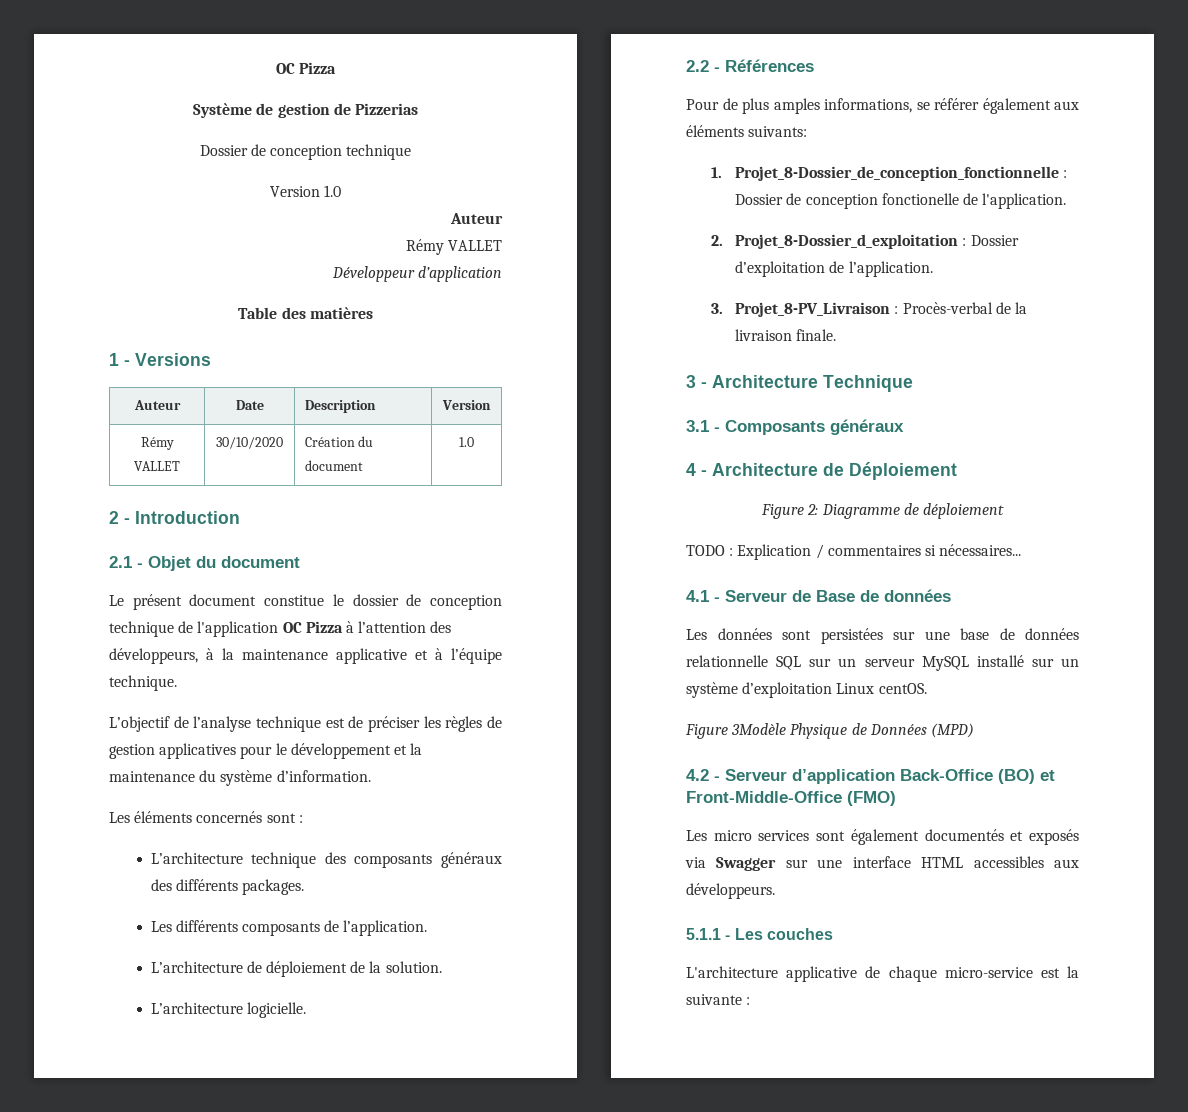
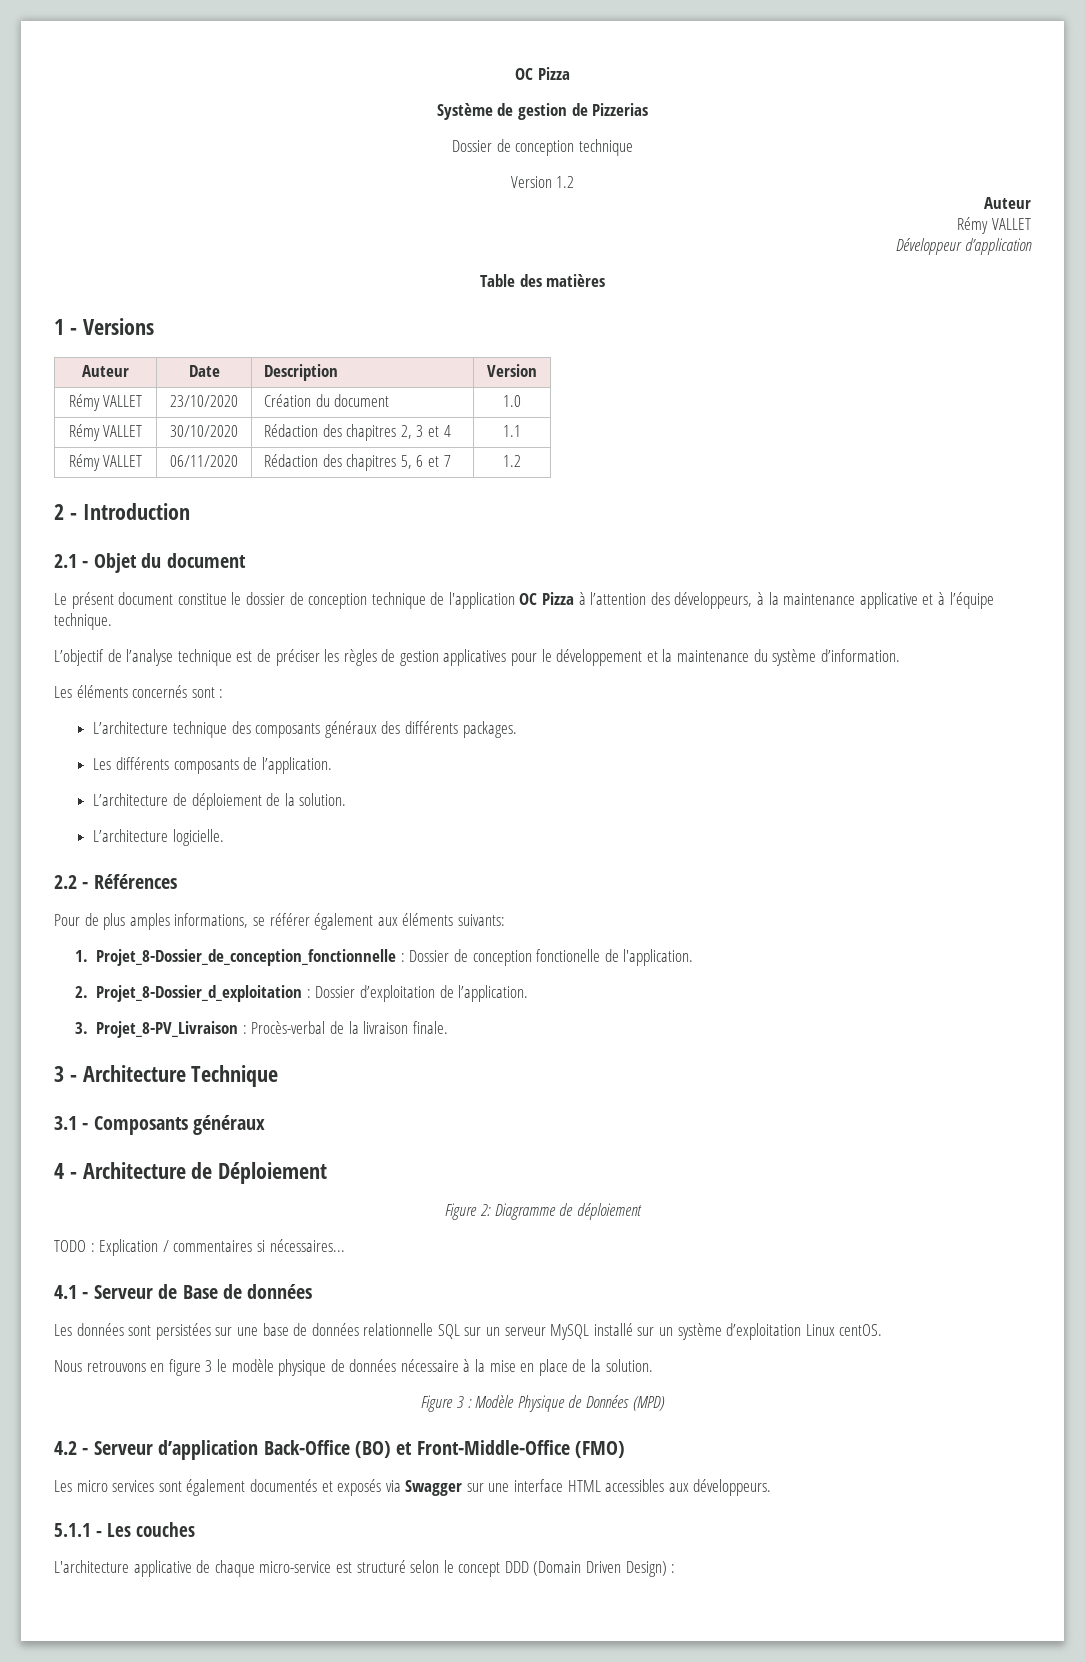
- Version 1.0
+ Version 1.2
- Rémy VALLET | 30/10/2020 | Création du document | 1.0
+ Rémy VALLET | 23/10/2020 | Création du document | 1.0
+ Rémy VALLET | 30/10/2020 | Rédaction des chapitres 2, 3 et 4 | 1.1
+ Rémy VALLET | 06/11/2020 | Rédaction des chapitres 5, 6 et 7 | 1.2
- Figure 3Modèle Physique de Données (MPD)
+ Nous retrouvons en figure 3 le modèle physique de données nécessaire à la mise en place de la solution.
+ Figure 3 : Modèle Physique de Données (MPD)
- L'architecture applicative de chaque micro-service est la suivante :
+ L'architecture applicative de chaque micro-service est structuré selon le concept DDD (Domain Driven Design) :

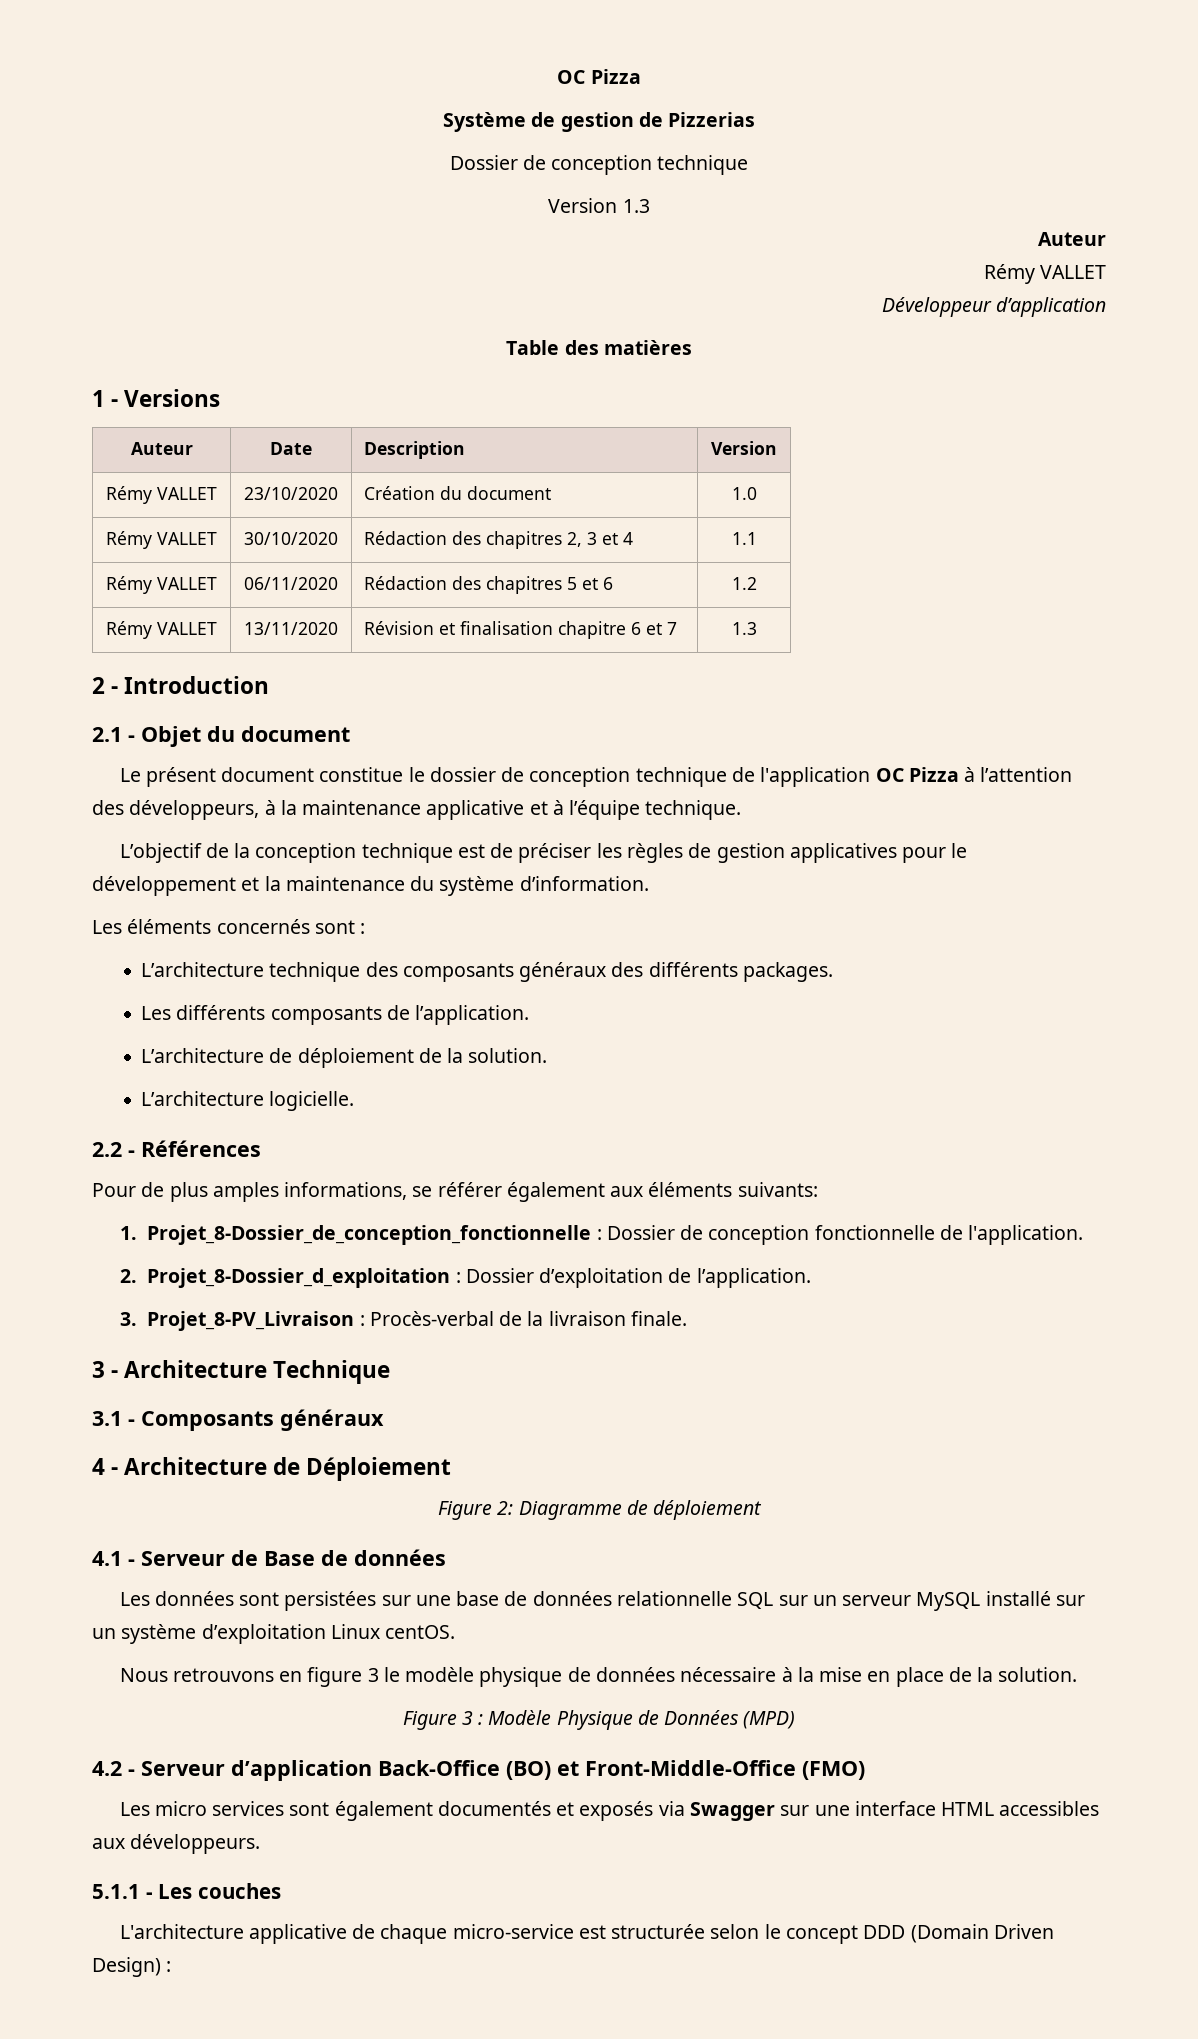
- Version 1.2
+ Version 1.3
- Rémy VALLET | 06/11/2020 | Rédaction des chapitres 5, 6 et 7 | 1.2
+ Rémy VALLET | 06/11/2020 | Rédaction des chapitres 5 et 6 | 1.2
+ Rémy VALLET | 13/11/2020 | Révision et finalisation chapitre 6 et 7 | 1.3
- L’objectif de l’analyse technique est de préciser les règles de gestion applicatives pour le développement et la maintenance du système d’information.
+ L’objectif de la conception technique est de préciser les règles de gestion applicatives pour le développement et la maintenance du système d’information.
- 1. Projet_8-Dossier_de_conception_fonctionnelle : Dossier de conception fonctionelle de l'application.
+ 1. Projet_8-Dossier_de_conception_fonctionnelle : Dossier de conception fonctionnelle de l'application.
- TODO : Explication / commentaires si nécessaires...
- L'architecture applicative de chaque micro-service est structuré selon le concept DDD (Domain Driven Design) :
+ L'architecture applicative de chaque micro-service est structurée selon le concept DDD (Domain Driven Design) :

